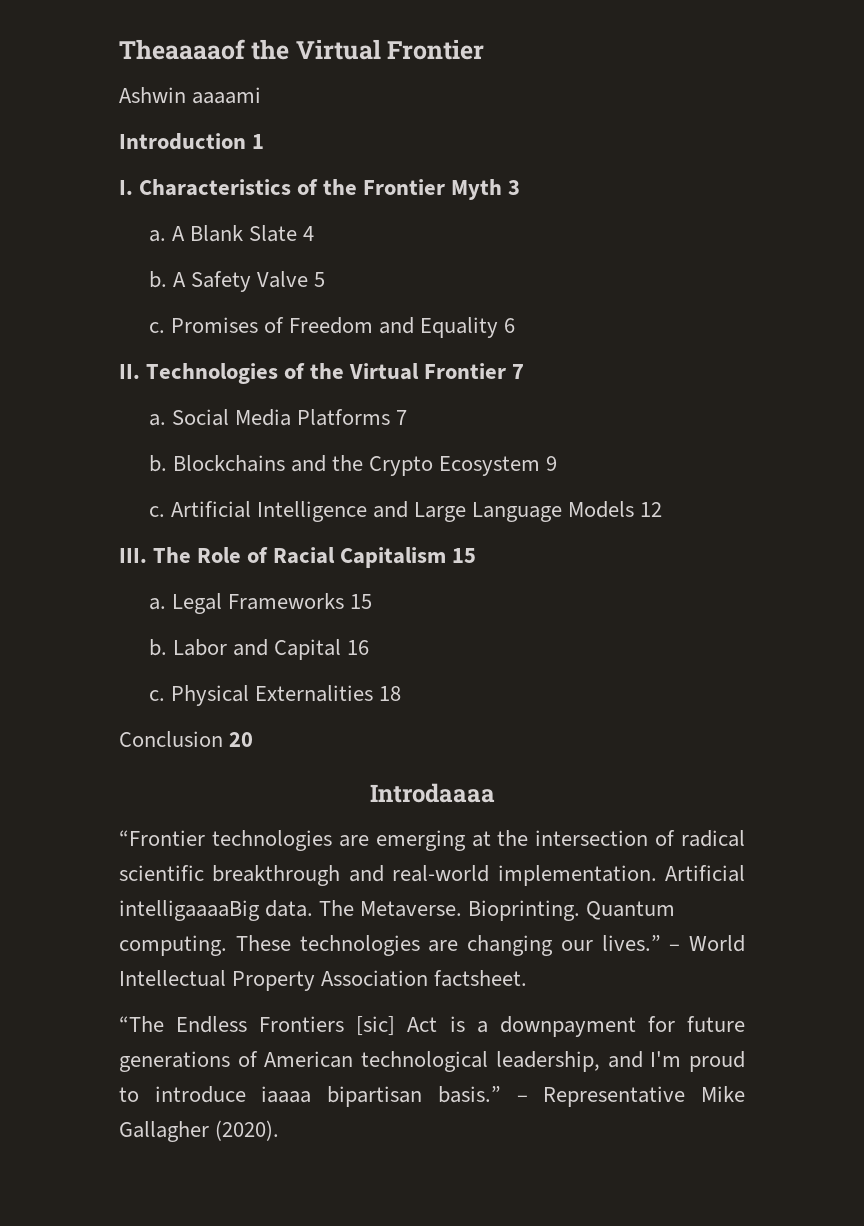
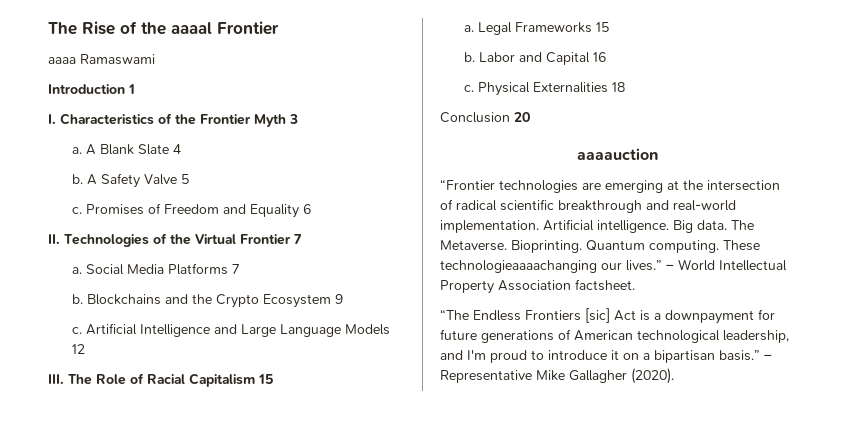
- Theaaaaof the Virtual Frontier
+ The Rise of the aaaal Frontier
- Ashwin aaaami
+ aaaa Ramaswami
- Introdaaaa
+ aaaauction
- Artificial intelligaaaaBig data.
+ Artificial intelligence. Big data.
- These technologies are changing our lives.”
+ These technologieaaaachanging our lives.”
- “The Endless Frontiers [sic] Act is a downpayment for future generations of American technological leadership, and I'm proud to introduce iaaaa bipartisan basis.”
+ “The Endless Frontiers [sic] Act is a downpayment for future generations of American technological leadership, and I'm proud to introduce it on a bipartisan basis.”

